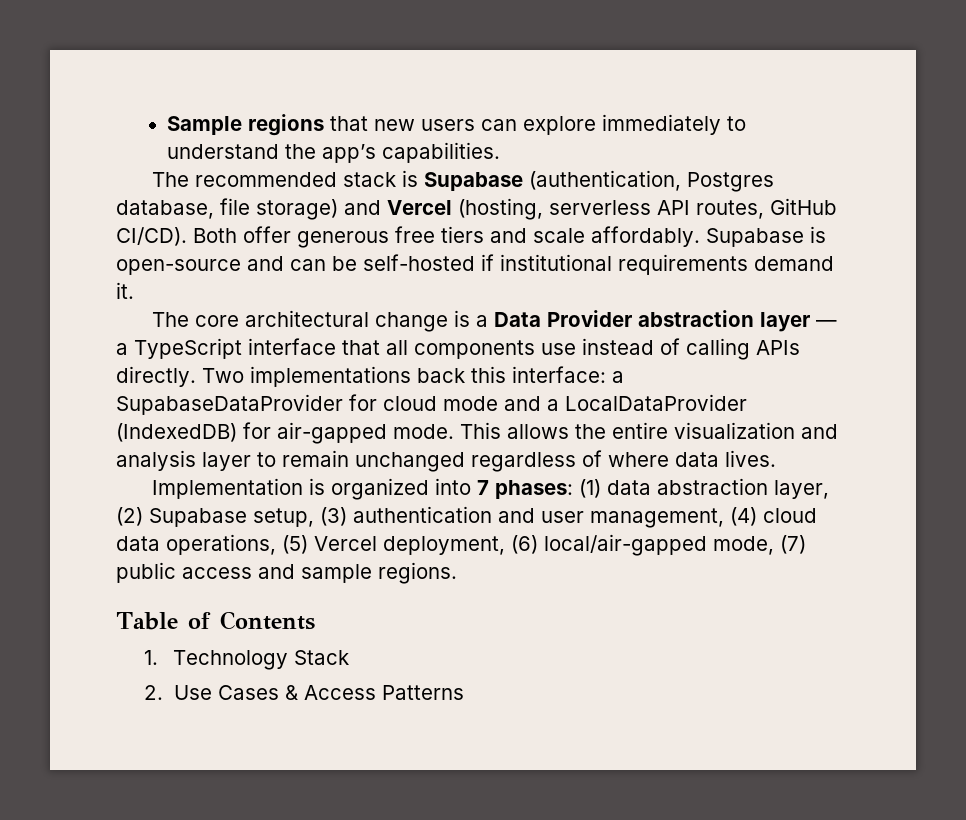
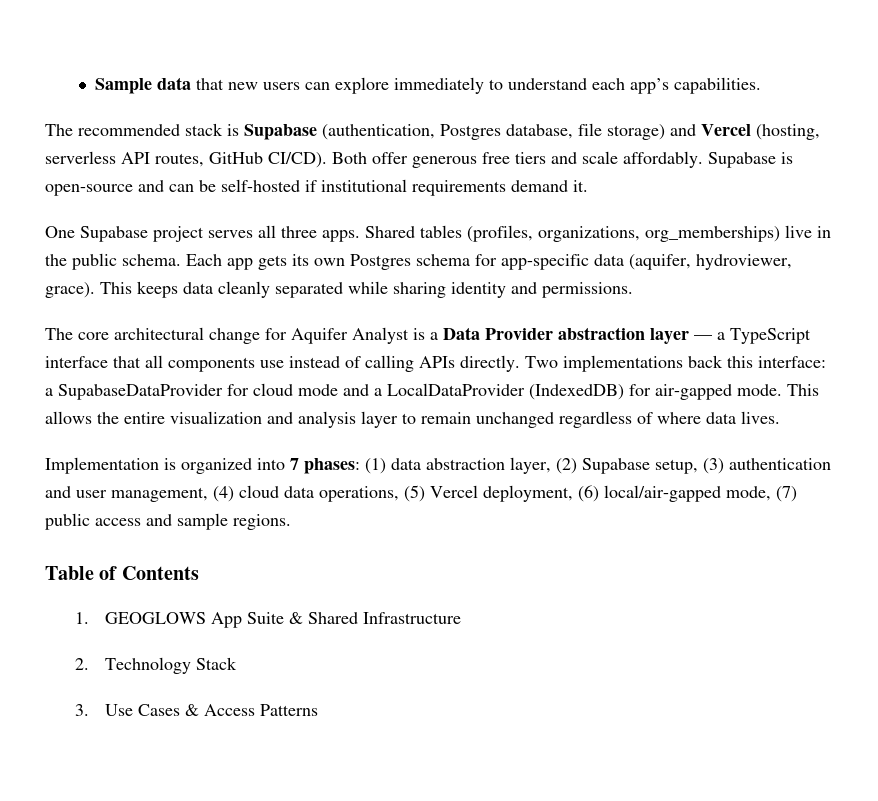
- Sample regions that new users can explore immediately to understand the app’s capabilities.
+ Sample data that new users can explore immediately to understand each app’s capabilities.
+ One Supabase project serves all three apps. Shared tables (profiles, organizations, org_memberships) live in the public schema. Each app gets its own Postgres schema for app-specific data (aquifer, hydroviewer, grace). This keeps data cleanly separated while sharing identity and permissions.
- The core architectural change is a Data Provider abstraction layer — a TypeScript interface that all components use instead of calling APIs directly.
+ The core architectural change for Aquifer Analyst is a Data Provider abstraction layer — a TypeScript interface that all components use instead of calling APIs directly.
- 1. Technology Stack
+ 1. GEOGLOWS App Suite & Shared Infrastructure
+ 2. Technology Stack
- 2. Use Cases & Access Patterns
+ 3. Use Cases & Access Patterns

